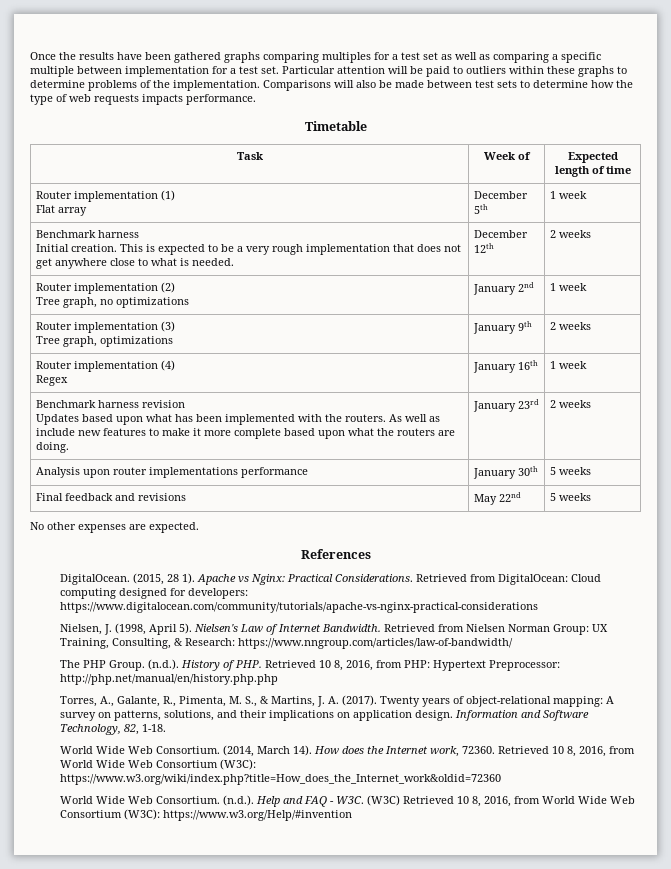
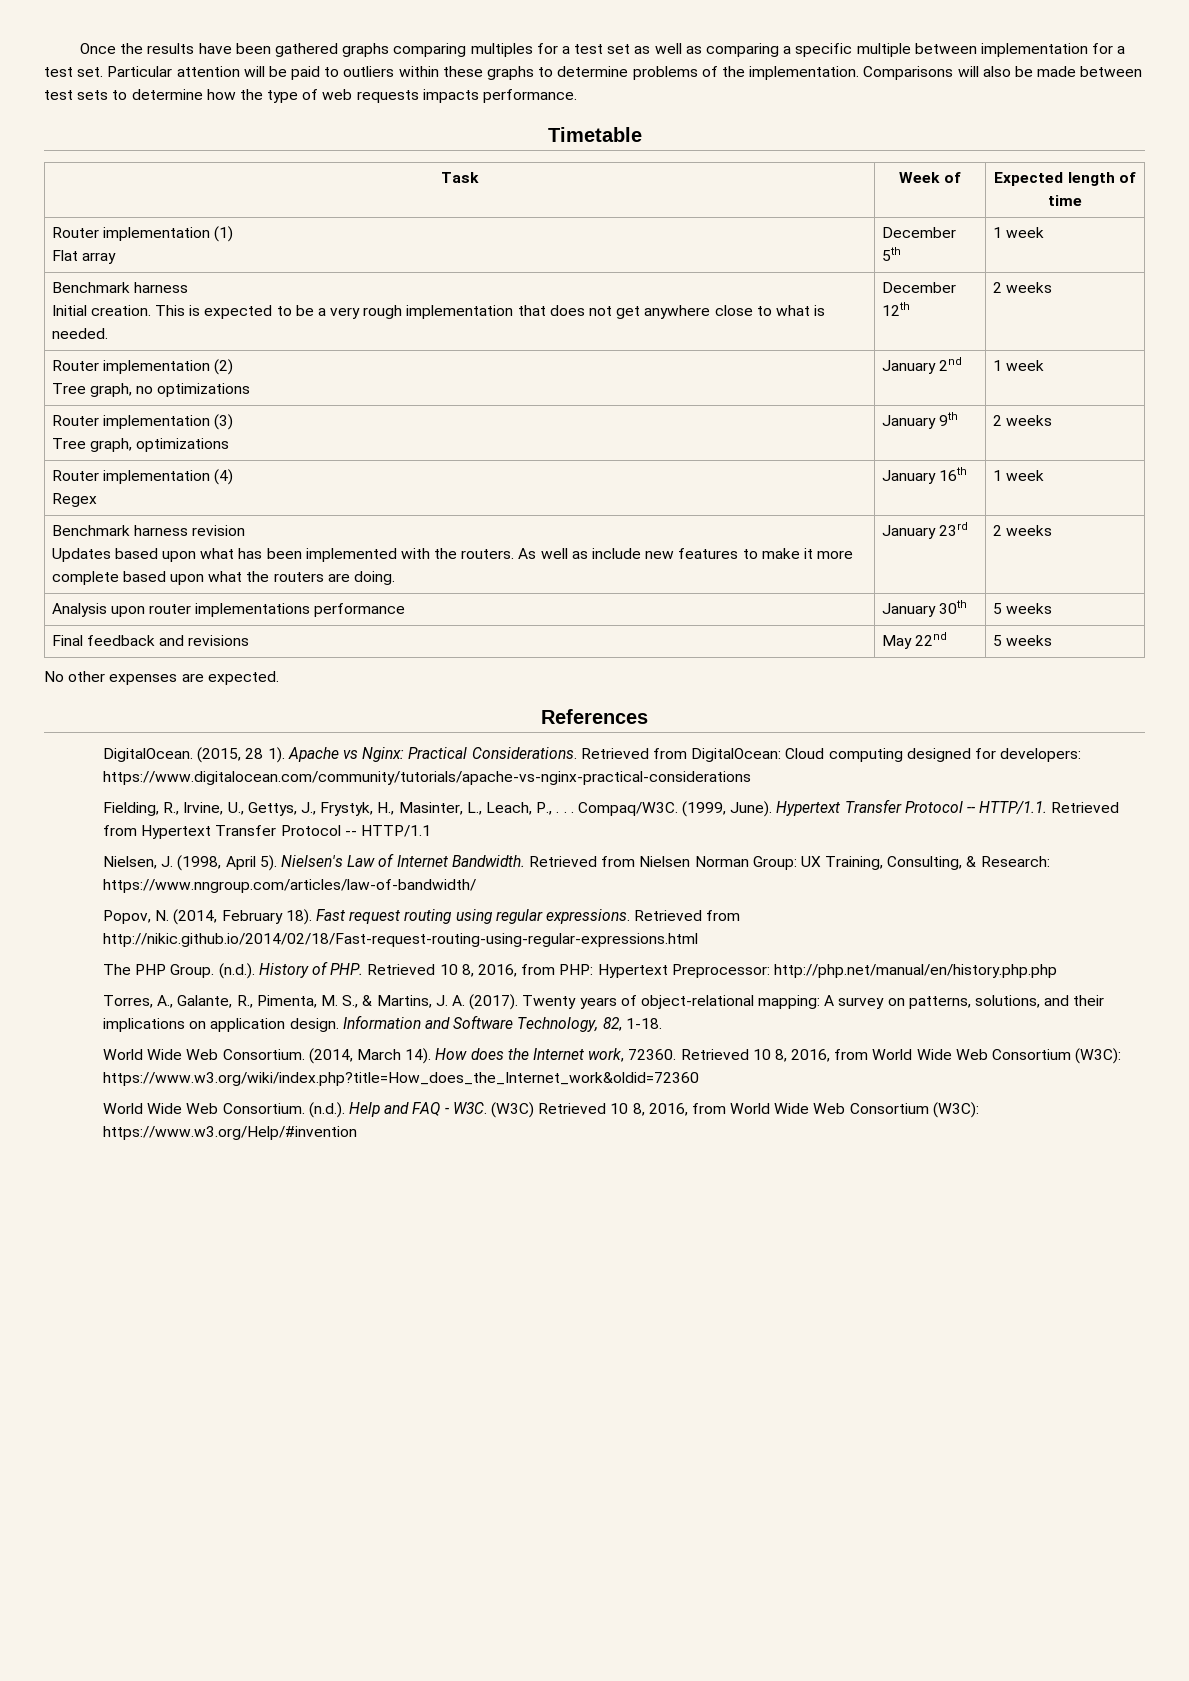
+ Fielding, R., Irvine, U., Gettys, J., Frystyk, H., Masinter, L., Leach, P., . . . Compaq/W3C. (1999, June). Hypertext Transfer Protocol -- HTTP/1.1. Retrieved from Hypertext Transfer Protocol -- HTTP/1.1
+ Popov, N. (2014, February 18). Fast request routing using regular expressions. Retrieved from http://nikic.github.io/2014/02/18/Fast-request-routing-using-regular-expressions.html

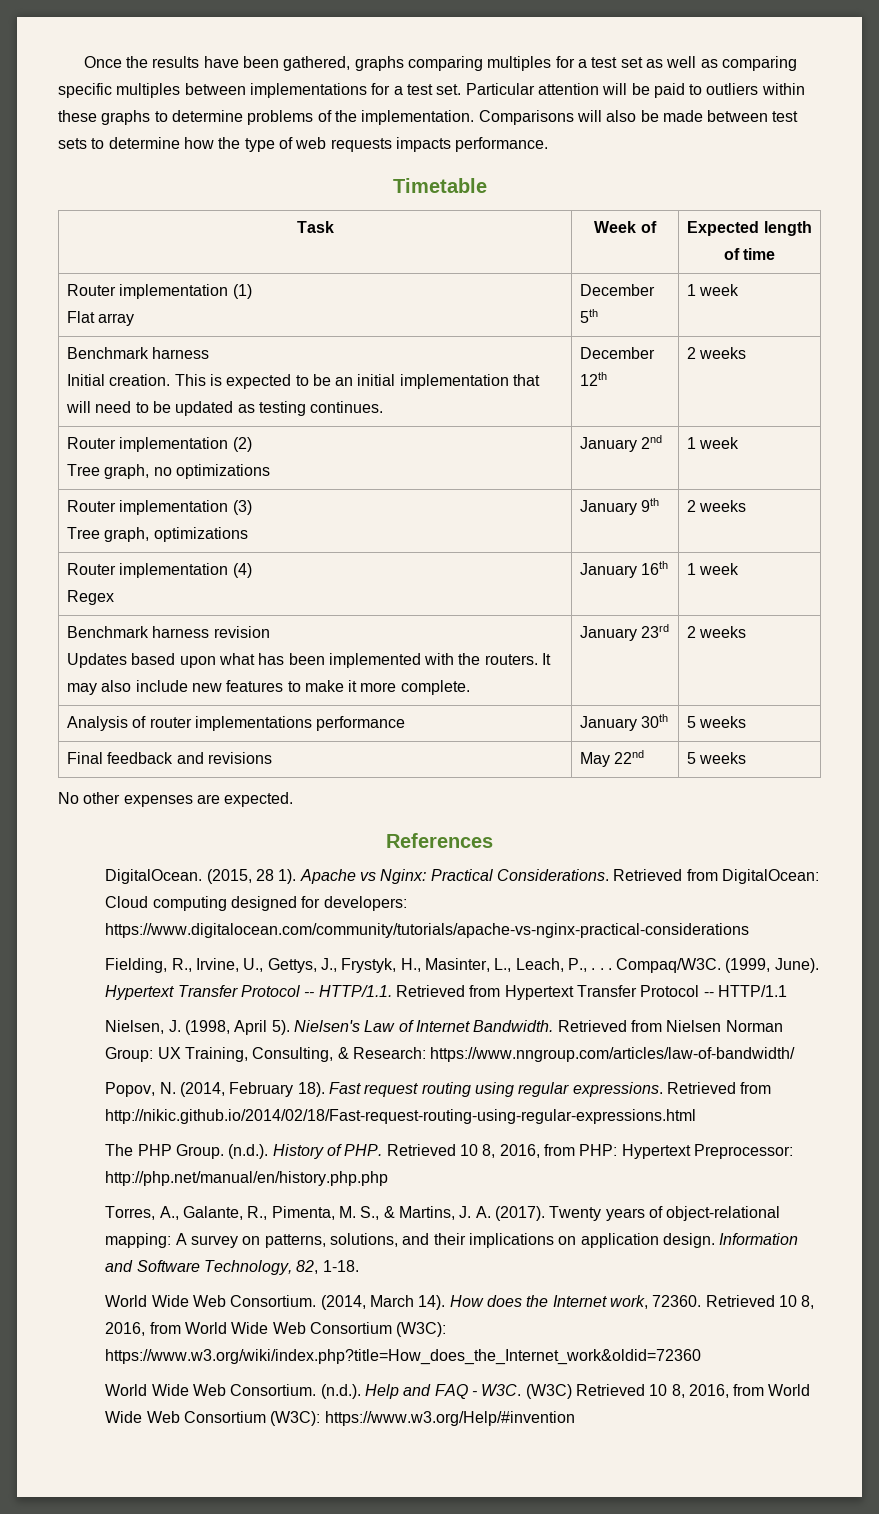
- Once the results have been gathered graphs comparing multiples for a test set as well as comparing a specific multiple between implementation for a test set.
+ Once the results have been gathered, graphs comparing multiples for a test set as well as comparing specific multiples between implementations for a test set.
  Router implementation (1)
  Flat array | December 5th | 1 week
  Benchmark harness
- Initial creation. This is expected to be a very rough implementation that does not get anywhere close to what is needed. | December 12th | 2 weeks
+ Initial creation. This is expected to be an initial implementation that will need to be updated as testing continues. | December 12th | 2 weeks
  Benchmark harness revision
- Updates based upon what has been implemented with the routers. As well as include new features to make it more complete based upon what the routers are doing. | January 23rd | 2 weeks
+ Updates based upon what has been implemented with the routers. It may also include new features to make it more complete. | January 23rd | 2 weeks
- Analysis upon router implementations performance | January 30th | 5 weeks
+ Analysis of router implementations performance | January 30th | 5 weeks

